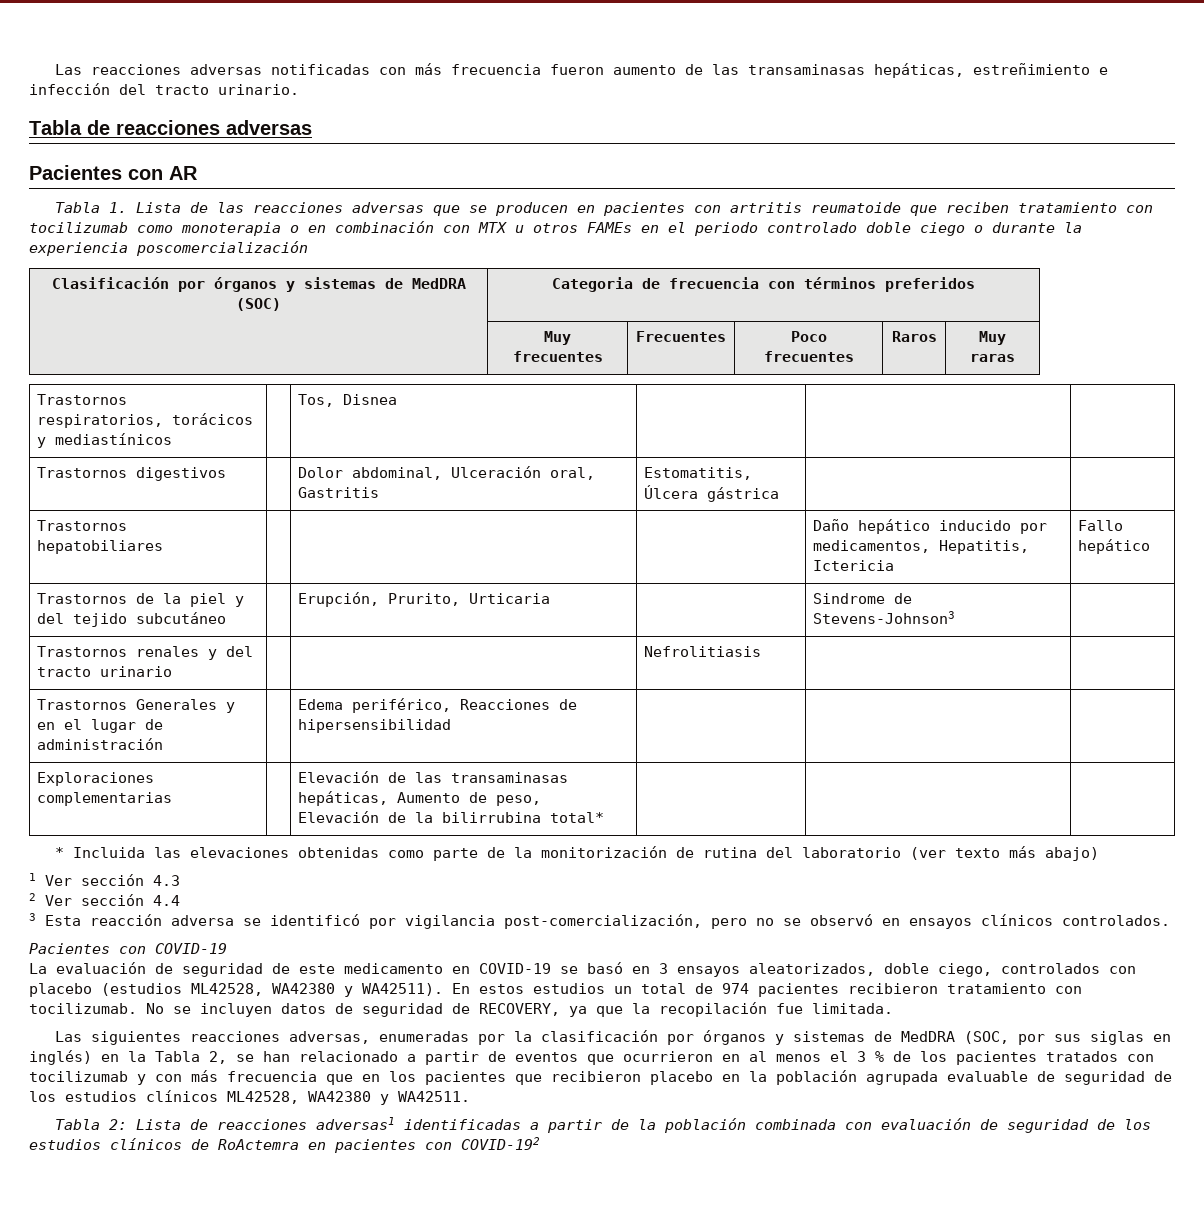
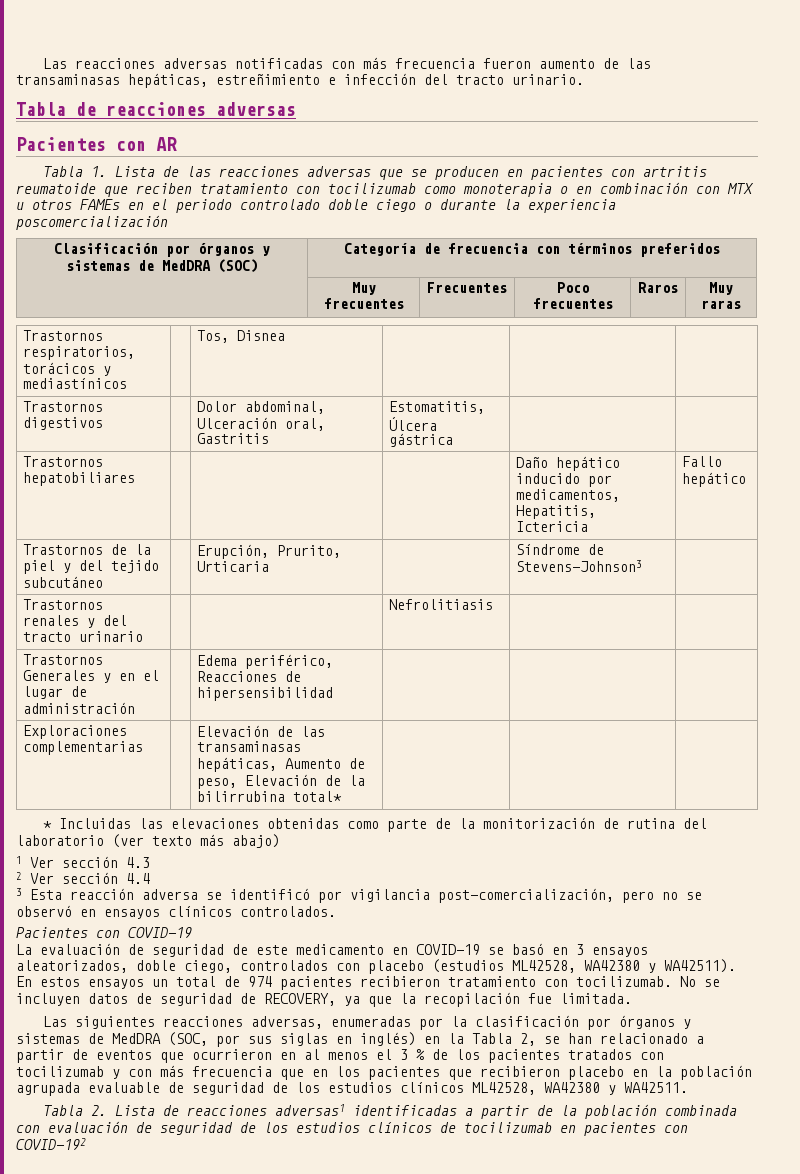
- Clasificación por órganos y sistemas de MedDRA (SOC) | Categoria de frecuencia con términos preferidos
+ Clasificación por órganos y sistemas de MedDRA (SOC) | Categoría de frecuencia con términos preferidos
- Trastornos de la piel y del tejido subcutáneo | | Erupción, Prurito, Urticaria | | Sindrome de Stevens-Johnson3 |
+ Trastornos de la piel y del tejido subcutáneo | | Erupción, Prurito, Urticaria | | Síndrome de Stevens-Johnson3 |
- * Incluida las elevaciones obtenidas como parte de la monitorización de rutina del laboratorio (ver texto más abajo)
+ * Incluidas las elevaciones obtenidas como parte de la monitorización de rutina del laboratorio (ver texto más abajo)
- En estos estudios un total de 974 pacientes recibieron tratamiento con tocilizumab.
+ En estos ensayos un total de 974 pacientes recibieron tratamiento con tocilizumab.
- Tabla 2: Lista de reacciones adversas1 identificadas a partir de la población combinada con evaluación de seguridad de los estudios clínicos de RoActemra en pacientes con COVID-192
+ Tabla 2. Lista de reacciones adversas1 identificadas a partir de la población combinada con evaluación de seguridad de los estudios clínicos de tocilizumab en pacientes con COVID-192

